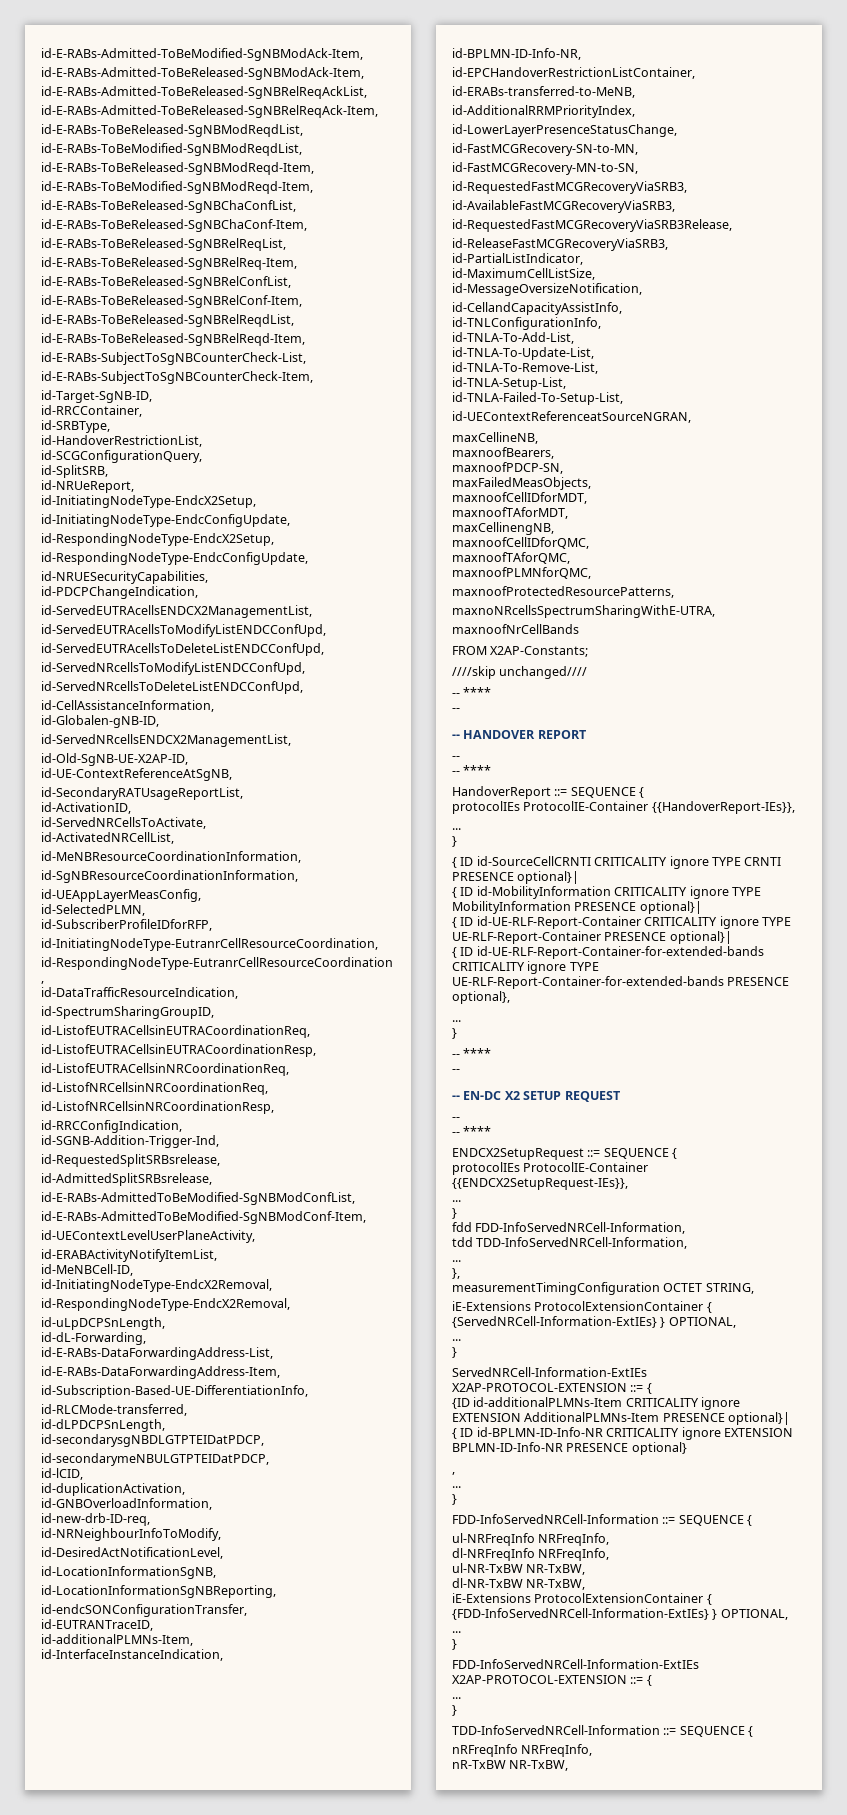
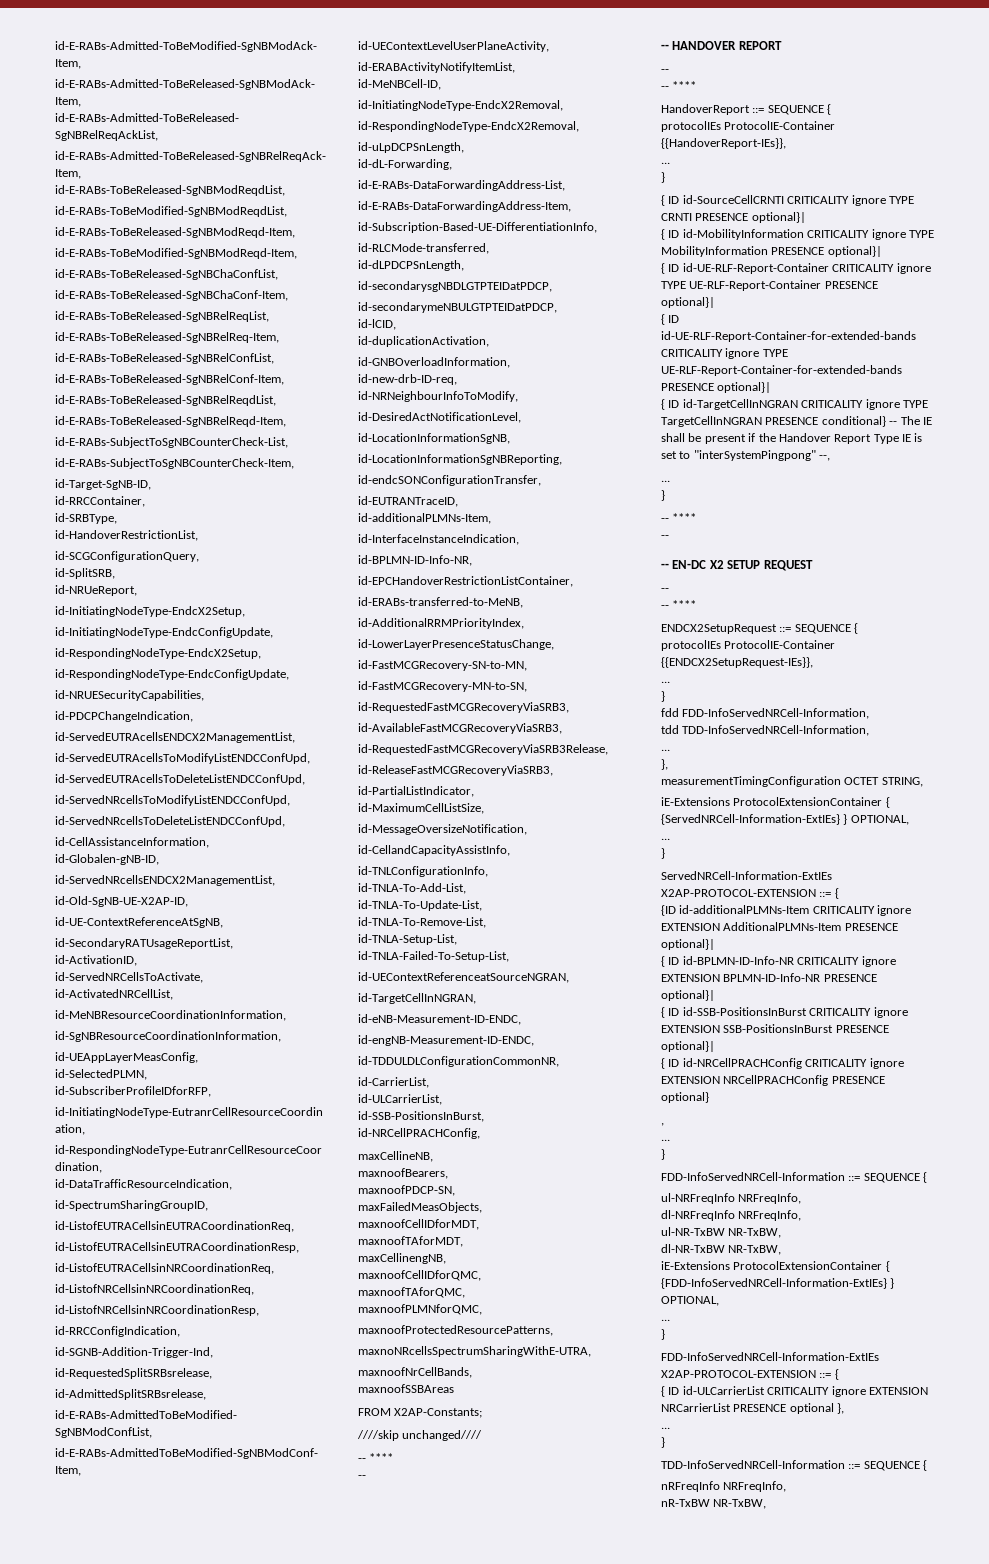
+ id-TargetCellInNGRAN,
+ id-eNB-Measurement-ID-ENDC,
+ id-engNB-Measurement-ID-ENDC,
+ id-TDDULDLConfigurationCommonNR,
+ id-CarrierList,
+ id-ULCarrierList,
+ id-SSB-PositionsInBurst,
+ id-NRCellPRACHConfig,
- maxnoofNrCellBands
+ maxnoofNrCellBands,
+ maxnoofSSBAreas
- { ID id-UE-RLF-Report-Container-for-extended-bands CRITICALITY ignore TYPE UE-RLF-Report-Container-for-extended-bands PRESENCE optional},
+ { ID id-UE-RLF-Report-Container-for-extended-bands CRITICALITY ignore TYPE UE-RLF-Report-Container-for-extended-bands PRESENCE optional}|
+ { ID id-TargetCellInNGRAN CRITICALITY ignore TYPE TargetCellInNGRAN PRESENCE conditional} -- The IE shall be present if the Handover Report Type IE is set to "interSystemPingpong" --,
- { ID id-BPLMN-ID-Info-NR CRITICALITY ignore EXTENSION BPLMN-ID-Info-NR PRESENCE optional}
+ { ID id-BPLMN-ID-Info-NR CRITICALITY ignore EXTENSION BPLMN-ID-Info-NR PRESENCE optional}|
+ { ID id-SSB-PositionsInBurst CRITICALITY ignore EXTENSION SSB-PositionsInBurst PRESENCE optional}|
+ { ID id-NRCellPRACHConfig CRITICALITY ignore EXTENSION NRCellPRACHConfig PRESENCE optional}
+ { ID id-ULCarrierList CRITICALITY ignore EXTENSION NRCarrierList PRESENCE optional },

